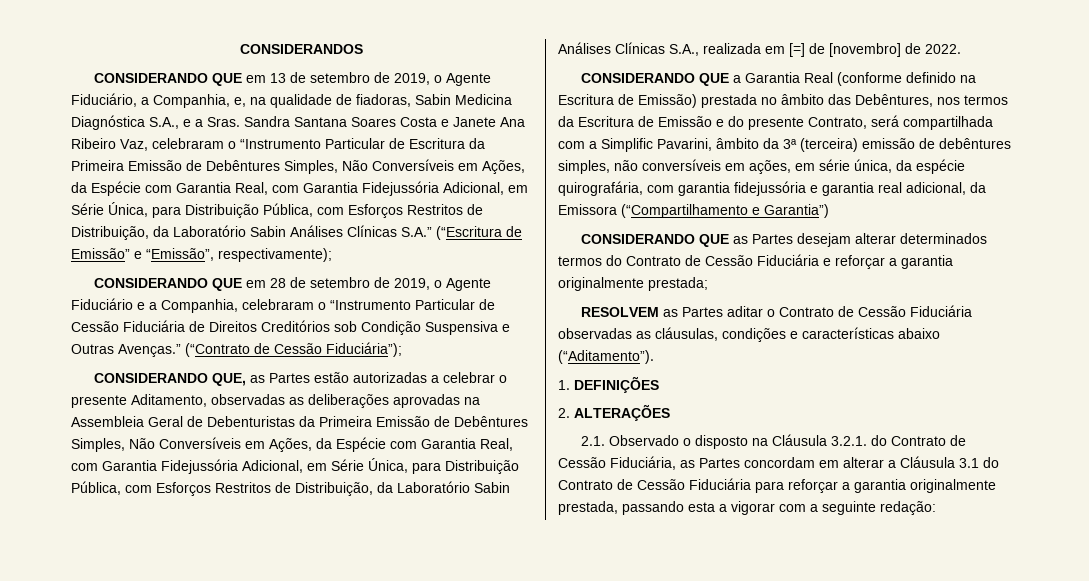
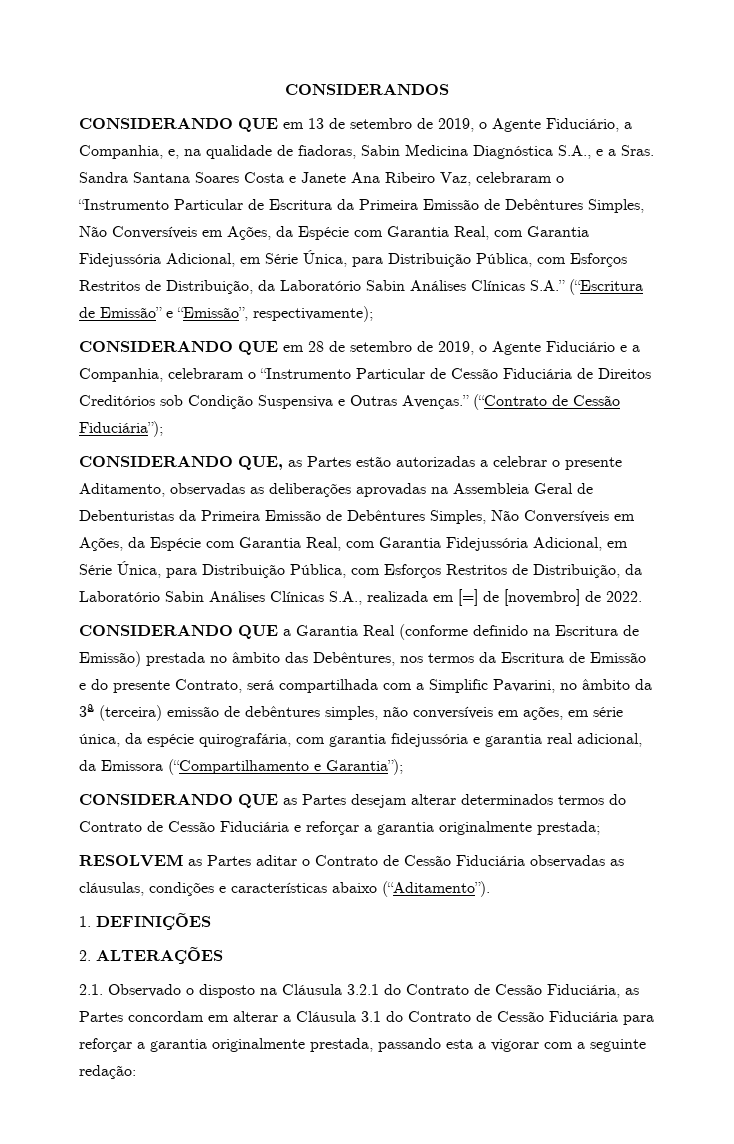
- CONSIDERANDO QUE a Garantia Real (conforme definido na Escritura de Emissão) prestada no âmbito das Debêntures, nos termos da Escritura de Emissão e do presente Contrato, será compartilhada com a Simplific Pavarini, âmbito da 3ª (terceira) emissão de debêntures simples, não conversíveis em ações, em série única, da espécie quirografária, com garantia fidejussória e garantia real adicional, da Emissora (“Compartilhamento e Garantia”)
+ CONSIDERANDO QUE a Garantia Real (conforme definido na Escritura de Emissão) prestada no âmbito das Debêntures, nos termos da Escritura de Emissão e do presente Contrato, será compartilhada com a Simplific Pavarini, no âmbito da 3ª (terceira) emissão de debêntures simples, não conversíveis em ações, em série única, da espécie quirografária, com garantia fidejussória e garantia real adicional, da Emissora (“Compartilhamento e Garantia”);
- 2.1. Observado o disposto na Cláusula 3.2.1. do Contrato de Cessão Fiduciária, as Partes concordam em alterar a Cláusula 3.1 do Contrato de Cessão Fiduciária para reforçar a garantia originalmente prestada, passando esta a vigorar com a seguinte redação:
+ 2.1. Observado o disposto na Cláusula 3.2.1 do Contrato de Cessão Fiduciária, as Partes concordam em alterar a Cláusula 3.1 do Contrato de Cessão Fiduciária para reforçar a garantia originalmente prestada, passando esta a vigorar com a seguinte redação:

